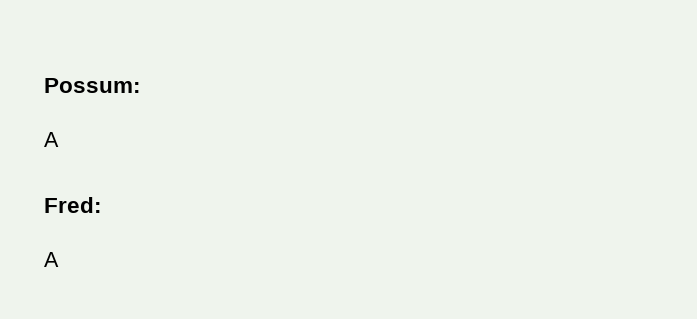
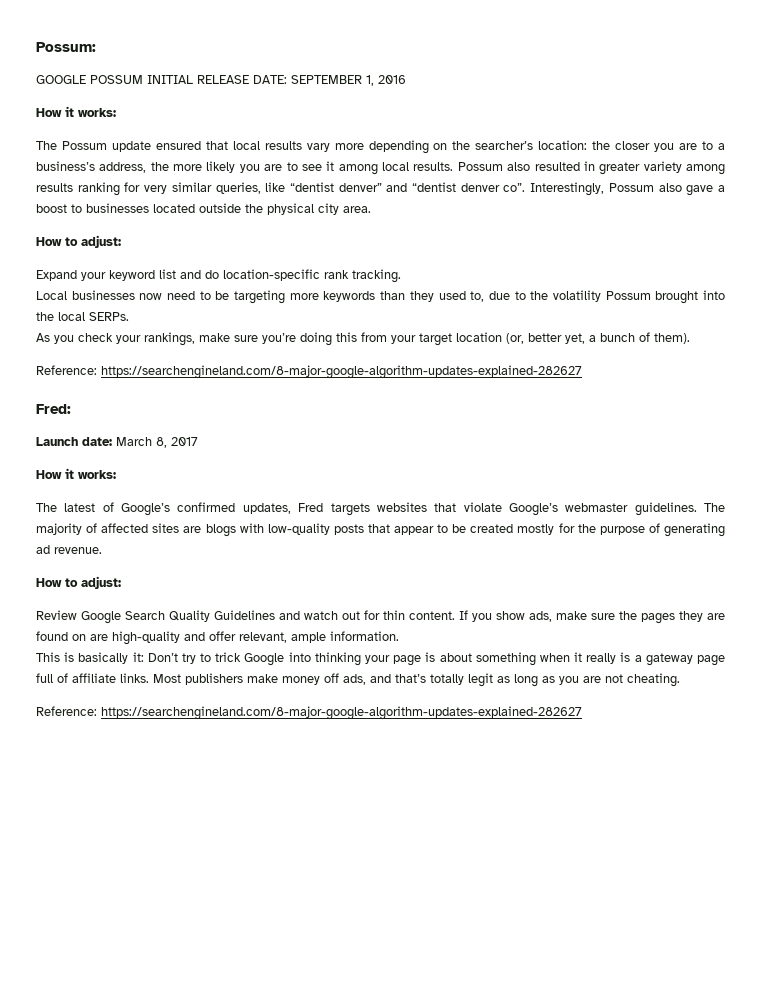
  Possum:
- A
+ GOOGLE POSSUM INITIAL RELEASE DATE: SEPTEMBER 1, 2016
+ How it works:
+ The Possum update ensured that local results vary more depending on the searcher’s location: the closer you are to a business’s address, the more likely you are to see it among local results. Possum also resulted in greater variety among results ranking for very similar queries, like “dentist denver” and “dentist denver co”. Interestingly, Possum also gave a boost to businesses located outside the physical city area.
+ How to adjust:
+ Expand your keyword list and do location-specific rank tracking.
+ Local businesses now need to be targeting more keywords than they used to, due to the volatility Possum brought into the local SERPs.
+ As you check your rankings, make sure you’re doing this from your target location (or, better yet, a bunch of them).
+ Reference: https://searchengineland.com/8-major-google-algorithm-updates-explained-282627
  Fred:
- A
+ Launch date: March 8, 2017
+ How it works:
+ The latest of Google’s confirmed updates, Fred targets websites that violate Google’s webmaster guidelines. The majority of affected sites are blogs with low-quality posts that appear to be created mostly for the purpose of generating ad revenue.
+ How to adjust:
+ Review Google Search Quality Guidelines and watch out for thin content. If you show ads, make sure the pages they are found on are high-quality and offer relevant, ample information.
+ This is basically it: Don’t try to trick Google into thinking your page is about something when it really is a gateway page full of affiliate links. Most publishers make money off ads, and that’s totally legit as long as you are not cheating.
+ Reference: https://searchengineland.com/8-major-google-algorithm-updates-explained-282627

